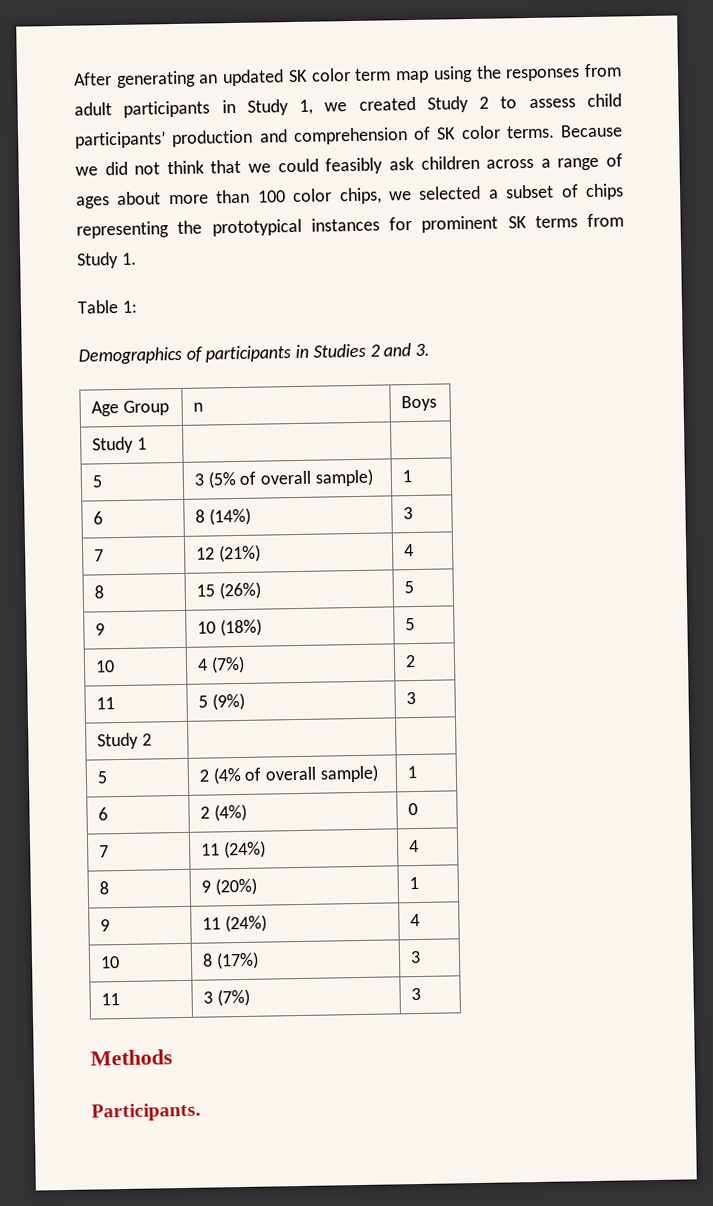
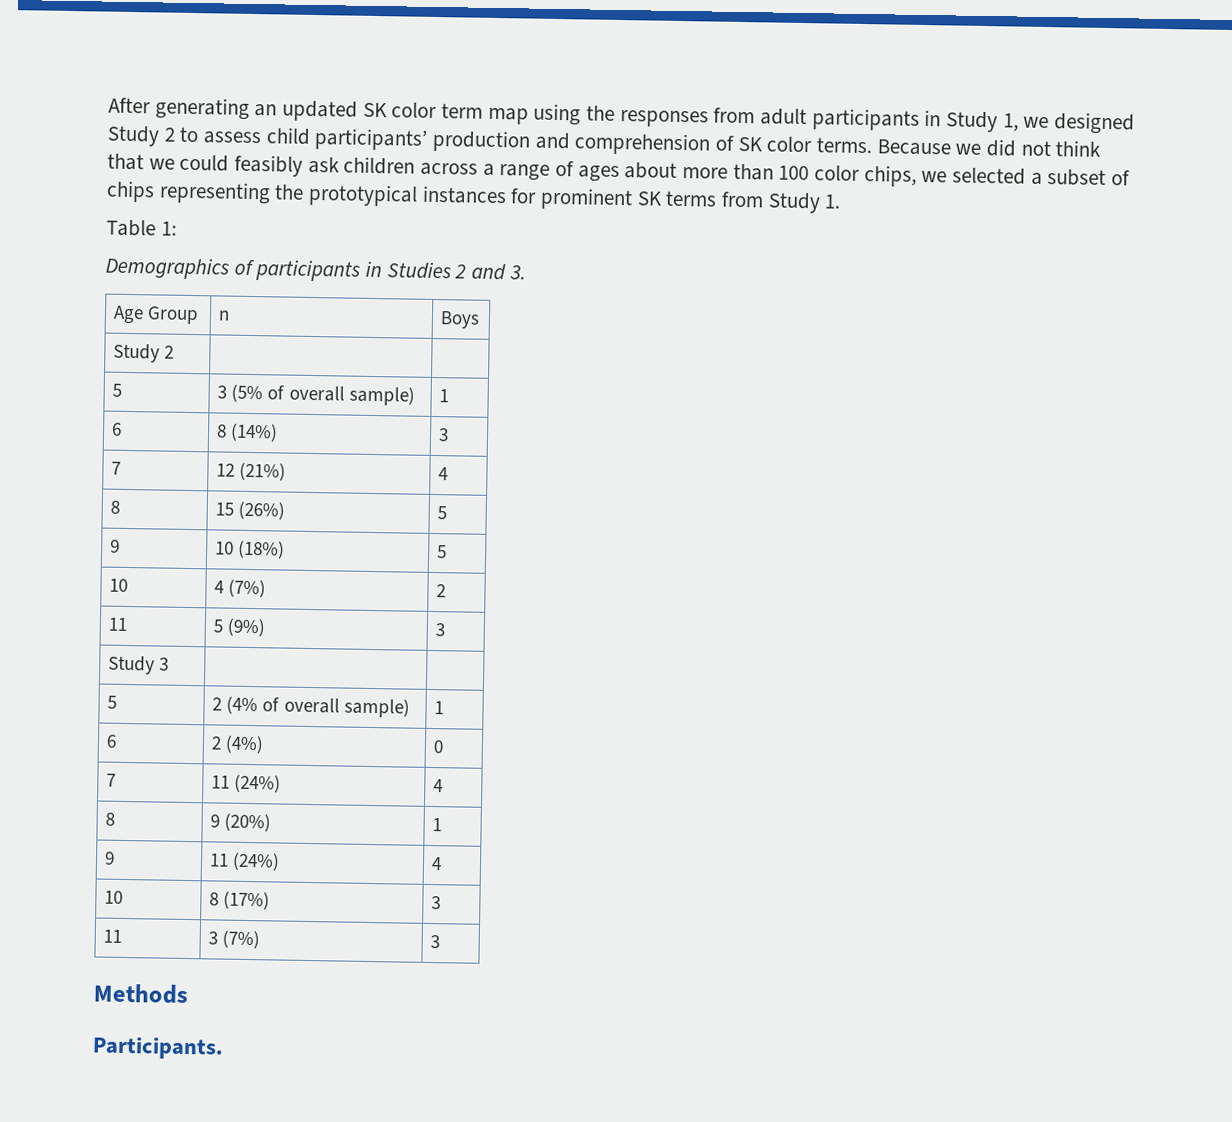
- After generating an updated SK color term map using the responses from adult participants in Study 1, we created Study 2 to assess child participants’ production and comprehension of SK color terms.
+ After generating an updated SK color term map using the responses from adult participants in Study 1, we designed Study 2 to assess child participants’ production and comprehension of SK color terms.
- Study 1 | |
+ Study 2 | |
- Study 2 | |
+ Study 3 | |

